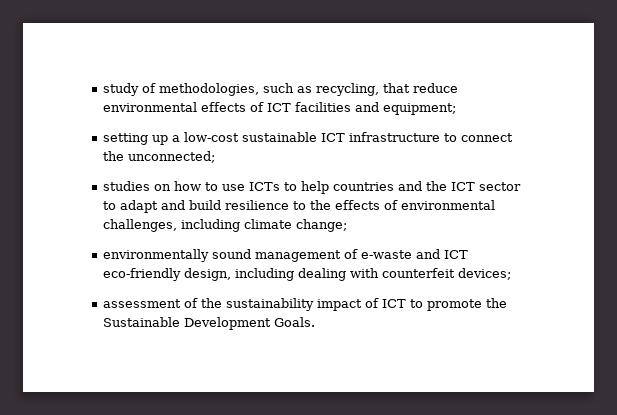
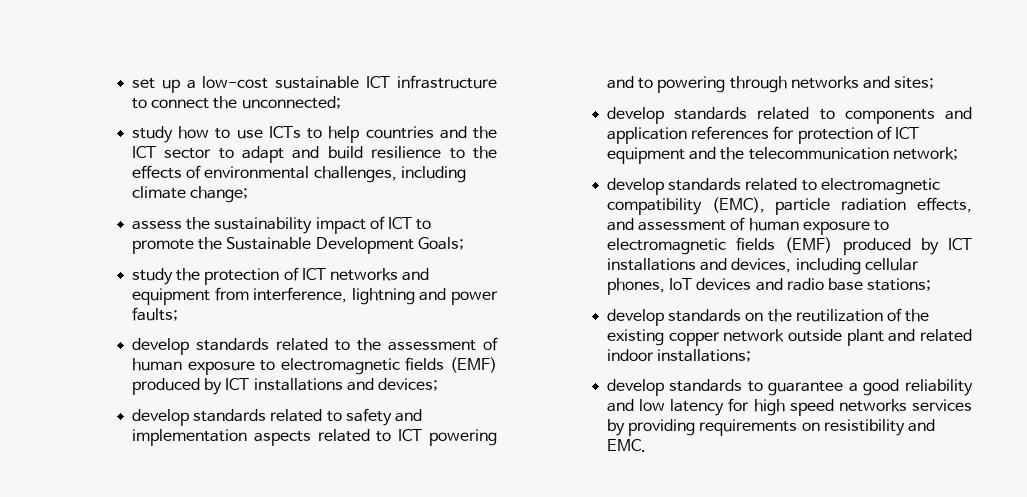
- study of methodologies, such as recycling, that reduce environmental effects of ICT facilities and equipment;
- setting up a low-cost sustainable ICT infrastructure to connect the unconnected;
+ set up a low-cost sustainable ICT infrastructure to connect the unconnected;
- studies on how to use ICTs to help countries and the ICT sector to adapt and build resilience to the effects of environmental challenges, including climate change;
+ study how to use ICTs to help countries and the ICT sector to adapt and build resilience to the effects of environmental challenges, including climate change;
- environmentally sound management of e-waste and ICT eco-friendly design, including dealing with counterfeit devices;
- assessment of the sustainability impact of ICT to promote the Sustainable Development Goals.
+ assess the sustainability impact of ICT to promote the Sustainable Development Goals;
+ study the protection of ICT networks and equipment from interference, lightning and power faults;
+ develop standards related to the assessment of human exposure to electromagnetic fields (EMF) produced by ICT installations and devices;
+ develop standards related to safety and implementation aspects related to ICT powering and to powering through networks and sites;
+ develop standards related to components and application references for protection of ICT equipment and the telecommunication network;
+ develop standards related to electromagnetic compatibility (EMC), particle radiation effects, and assessment of human exposure to electromagnetic fields (EMF) produced by ICT installations and devices, including cellular phones, IoT devices and radio base stations;
+ develop standards on the reutilization of the existing copper network outside plant and related indoor installations;
+ develop standards to guarantee a good reliability and low latency for high speed networks services by providing requirements on resistibility and EMC.

